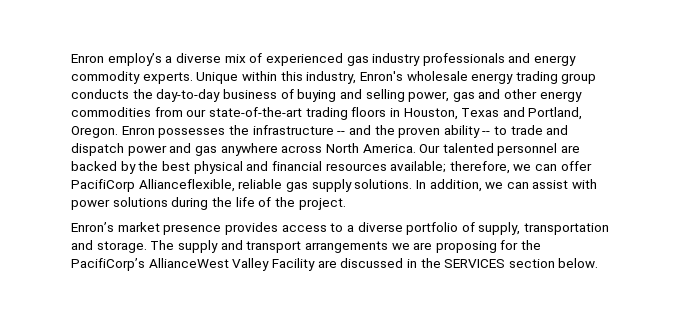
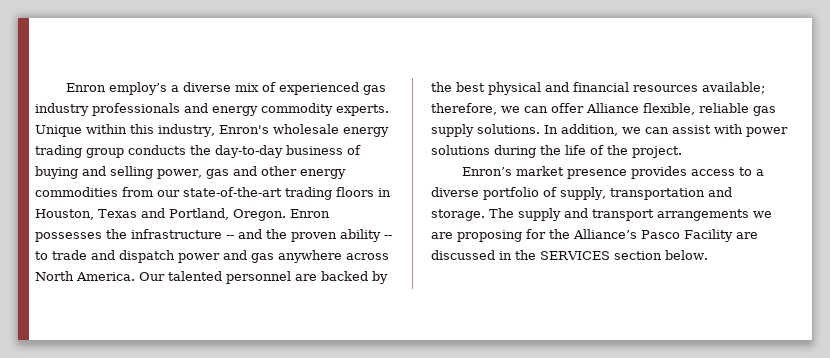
- Our talented personnel are backed by the best physical and financial resources available; therefore, we can offer PacifiCorp Allianceflexible, reliable gas supply solutions.
+ Our talented personnel are backed by the best physical and financial resources available; therefore, we can offer Alliance flexible, reliable gas supply solutions.
- The supply and transport arrangements we are proposing for the PacifiCorp’s AllianceWest Valley Facility are discussed in the SERVICES section below.
+ The supply and transport arrangements we are proposing for the Alliance’s Pasco Facility are discussed in the SERVICES section below.

